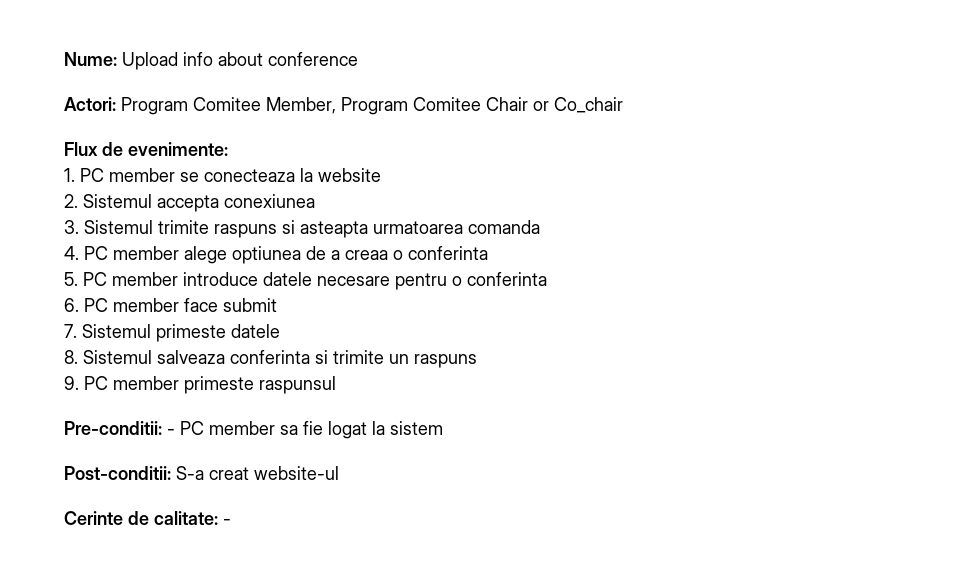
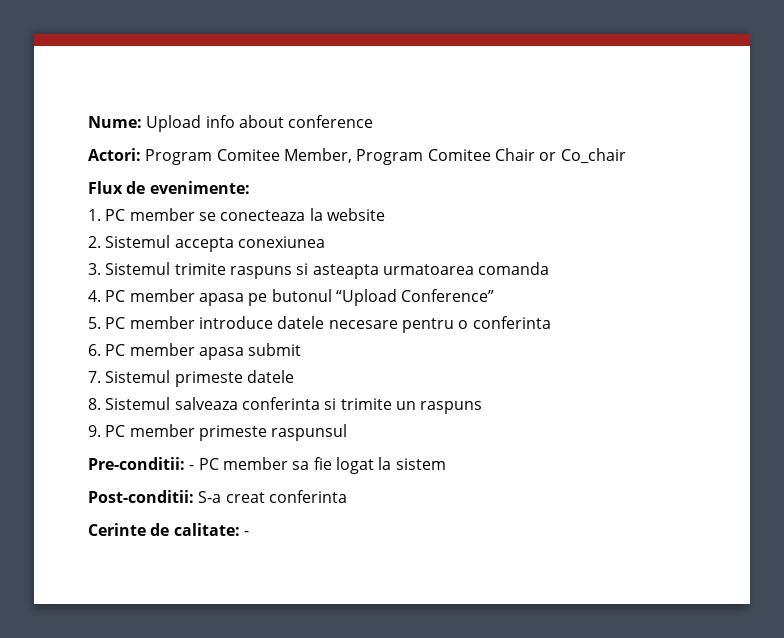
- 4. PC member alege optiunea de a creaa o conferinta
+ 4. PC member apasa pe butonul “Upload Conference”
- 6. PC member face submit
+ 6. PC member apasa submit
- Post-conditii: S-a creat website-ul
+ Post-conditii: S-a creat conferinta

